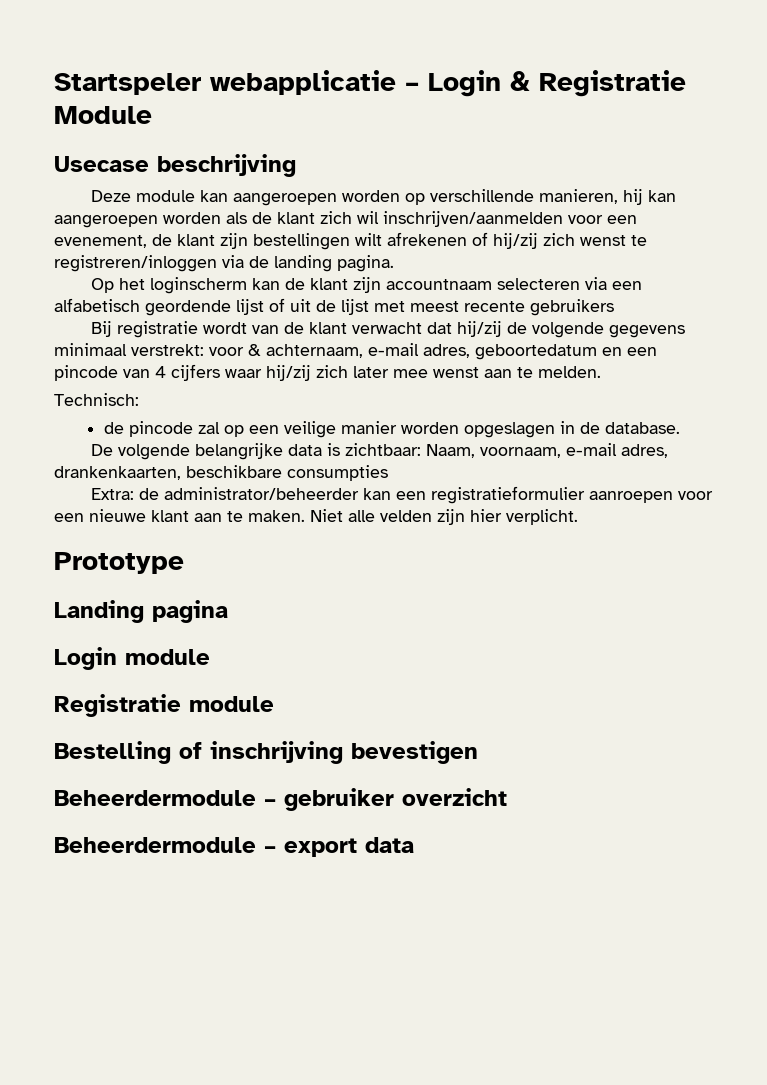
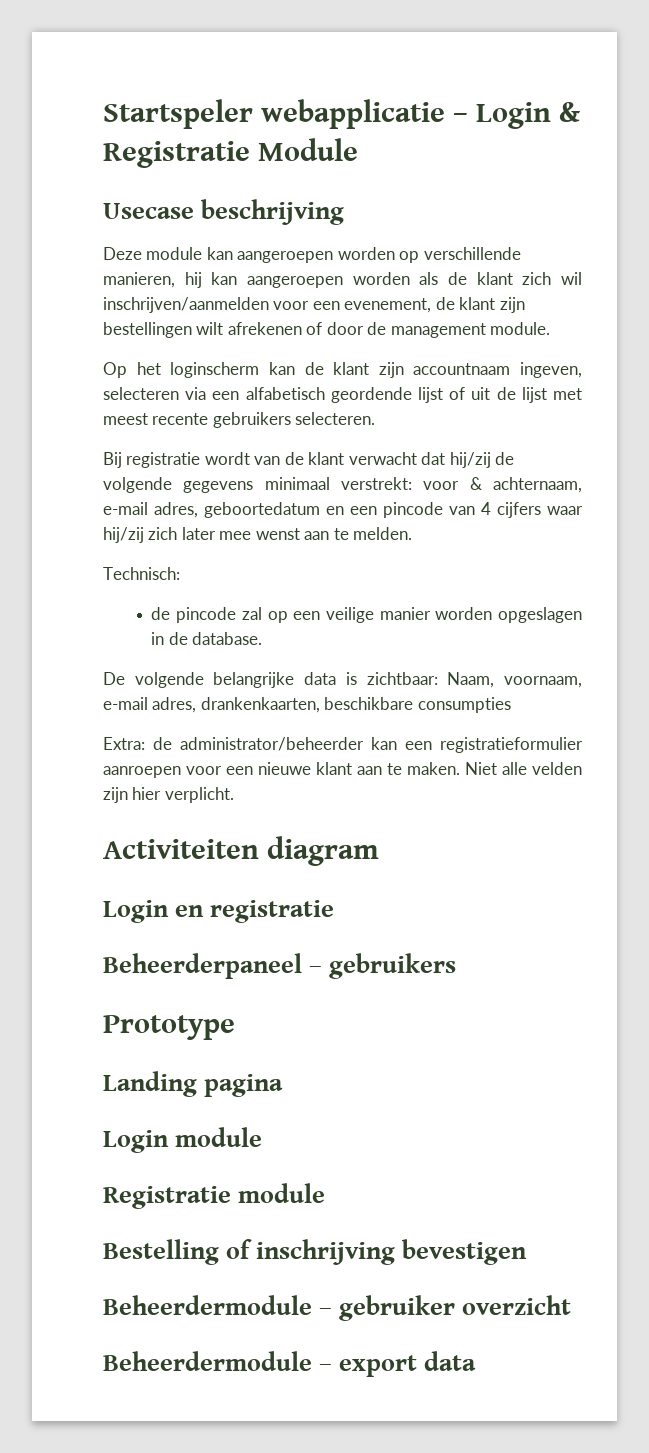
- Deze module kan aangeroepen worden op verschillende manieren, hij kan aangeroepen worden als de klant zich wil inschrijven/aanmelden voor een evenement, de klant zijn bestellingen wilt afrekenen of hij/zij zich wenst te registreren/inloggen via de landing pagina.
+ Deze module kan aangeroepen worden op verschillende manieren, hij kan aangeroepen worden als de klant zich wil inschrijven/aanmelden voor een evenement, de klant zijn bestellingen wilt afrekenen of door de management module.
- Op het loginscherm kan de klant zijn accountnaam selecteren via een alfabetisch geordende lijst of uit de lijst met meest recente gebruikers
+ Op het loginscherm kan de klant zijn accountnaam ingeven, selecteren via een alfabetisch geordende lijst of uit de lijst met meest recente gebruikers selecteren.
+ Activiteiten diagram
+ Login en registratie
+ Beheerderpaneel – gebruikers

